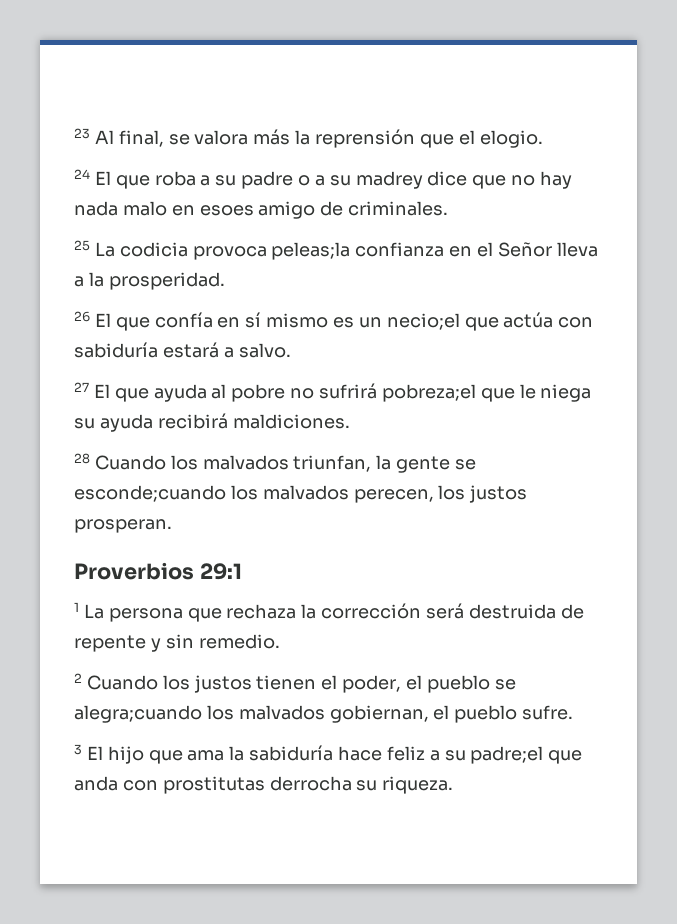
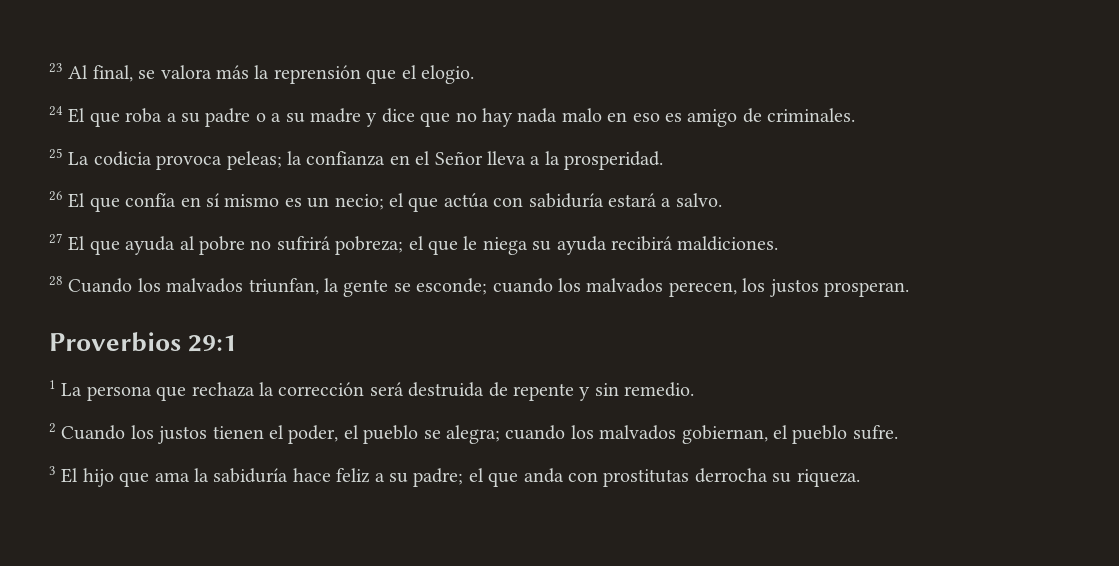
- 24 El que roba a su padre o a su madrey dice que no hay nada malo en esoes amigo de criminales.
+ 24 El que roba a su padre o a su madre y dice que no hay nada malo en eso es amigo de criminales.
- 25 La codicia provoca peleas;la confianza en el Señor lleva a la prosperidad.
+ 25 La codicia provoca peleas; la confianza en el Señor lleva a la prosperidad.
- 26 El que confía en sí mismo es un necio;el que actúa con sabiduría estará a salvo.
+ 26 El que confía en sí mismo es un necio; el que actúa con sabiduría estará a salvo.
- 27 El que ayuda al pobre no sufrirá pobreza;el que le niega su ayuda recibirá maldiciones.
+ 27 El que ayuda al pobre no sufrirá pobreza; el que le niega su ayuda recibirá maldiciones.
- 28 Cuando los malvados triunfan, la gente se esconde;cuando los malvados perecen, los justos prosperan.
+ 28 Cuando los malvados triunfan, la gente se esconde; cuando los malvados perecen, los justos prosperan.
- 2 Cuando los justos tienen el poder, el pueblo se alegra;cuando los malvados gobiernan, el pueblo sufre.
+ 2 Cuando los justos tienen el poder, el pueblo se alegra; cuando los malvados gobiernan, el pueblo sufre.
- 3 El hijo que ama la sabiduría hace feliz a su padre;el que anda con prostitutas derrocha su riqueza.
+ 3 El hijo que ama la sabiduría hace feliz a su padre; el que anda con prostitutas derrocha su riqueza.

